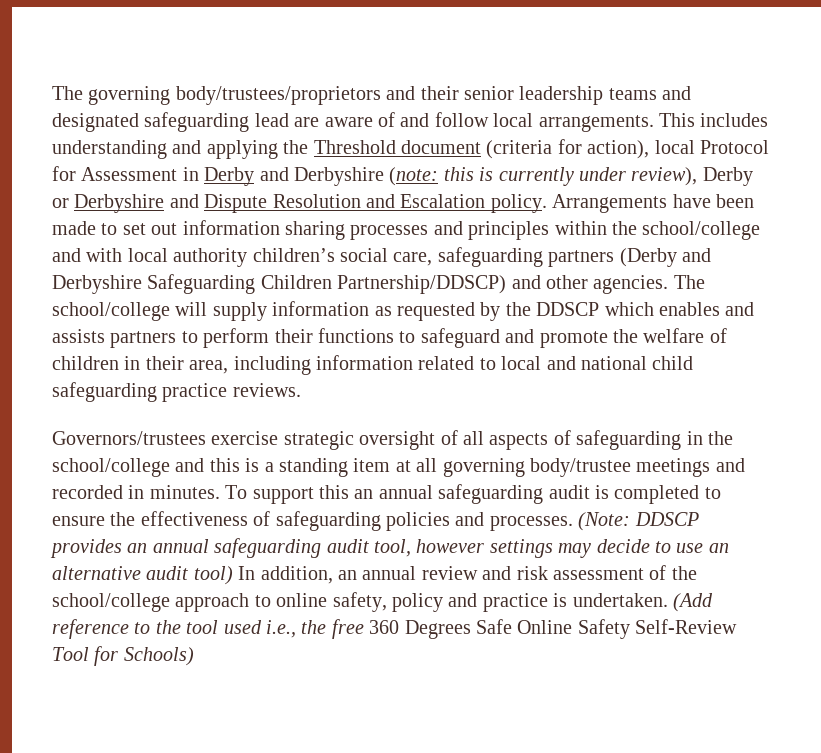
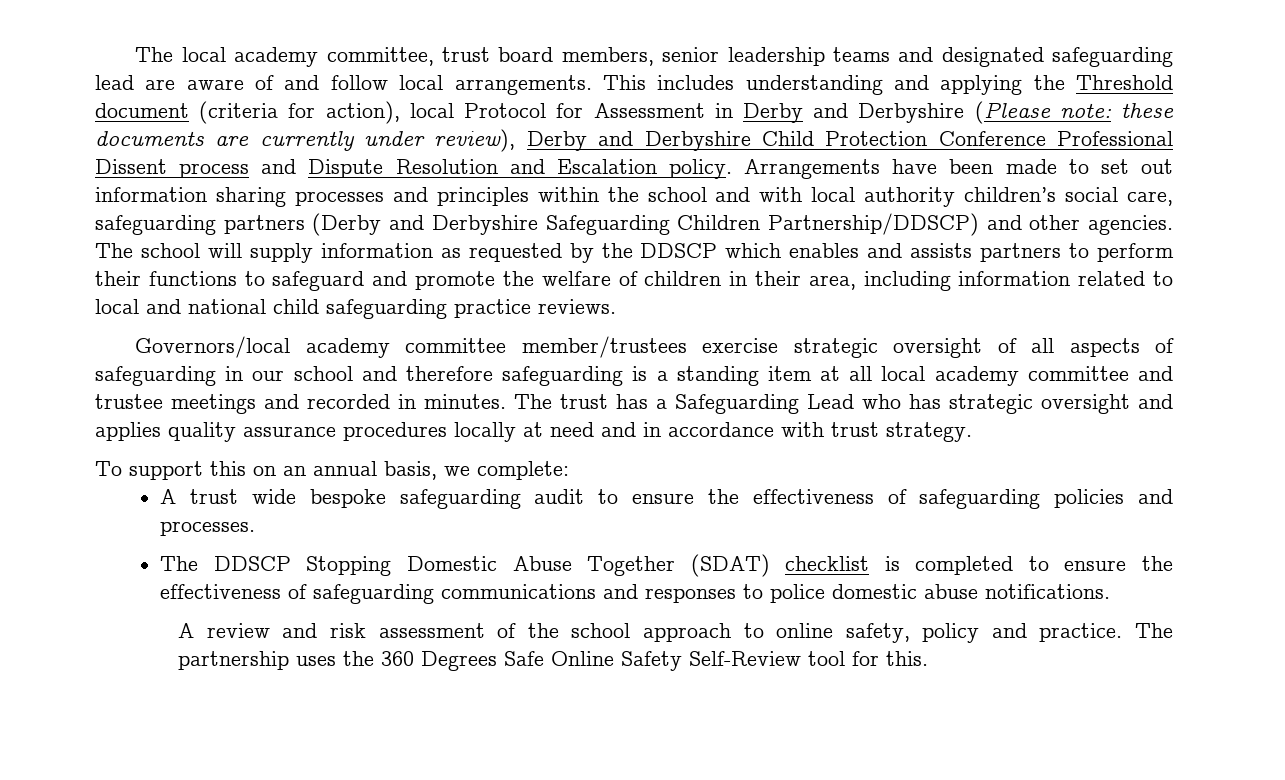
- The governing body/trustees/proprietors and their senior leadership teams and designated safeguarding lead are aware of and follow local arrangements.
+ The local academy committee, trust board members, senior leadership teams and designated safeguarding lead are aware of and follow local arrangements.
- This includes understanding and applying the Threshold document (criteria for action), local Protocol for Assessment in Derby and Derbyshire (note: this is currently under review), Derby or Derbyshire and Dispute Resolution and Escalation policy.
+ This includes understanding and applying the Threshold document (criteria for action), local Protocol for Assessment in Derby and Derbyshire (Please note: these documents are currently under review), Derby and Derbyshire Child Protection Conference Professional Dissent process and Dispute Resolution and Escalation policy.
- Arrangements have been made to set out information sharing processes and principles within the school/college and with local authority children’s social care, safeguarding partners (Derby and Derbyshire Safeguarding Children Partnership/DDSCP) and other agencies.
+ Arrangements have been made to set out information sharing processes and principles within the school and with local authority children’s social care, safeguarding partners (Derby and Derbyshire Safeguarding Children Partnership/DDSCP) and other agencies.
- The school/college will supply information as requested by the DDSCP which enables and assists partners to perform their functions to safeguard and promote the welfare of children in their area, including information related to local and national child safeguarding practice reviews.
+ The school will supply information as requested by the DDSCP which enables and assists partners to perform their functions to safeguard and promote the welfare of children in their area, including information related to local and national child safeguarding practice reviews.
- Governors/trustees exercise strategic oversight of all aspects of safeguarding in the school/college and this is a standing item at all governing body/trustee meetings and recorded in minutes. To support this an annual safeguarding audit is completed to ensure the effectiveness of safeguarding policies and processes. (Note: DDSCP provides an annual safeguarding audit tool, however settings may decide to use an alternative audit tool) In addition, an annual review and risk assessment of the school/college approach to online safety, policy and practice is undertaken. (Add reference to the tool used i.e., the free 360 Degrees Safe Online Safety Self-Review Tool for Schools)
+ Governors/local academy committee member/trustees exercise strategic oversight of all aspects of safeguarding in our school and therefore safeguarding is a standing item at all local academy committee and trustee meetings and recorded in minutes. The trust has a Safeguarding Lead who has strategic oversight and applies quality assurance procedures locally at need and in accordance with trust strategy.
+ To support this on an annual basis, we complete:
+ A trust wide bespoke safeguarding audit to ensure the effectiveness of safeguarding policies and processes.
+ The DDSCP Stopping Domestic Abuse Together (SDAT) checklist is completed to ensure the effectiveness of safeguarding communications and responses to police domestic abuse notifications.
+ A review and risk assessment of the school approach to online safety, policy and practice. The partnership uses the 360 Degrees Safe Online Safety Self-Review tool for this.

